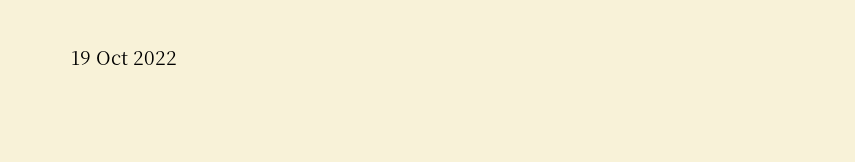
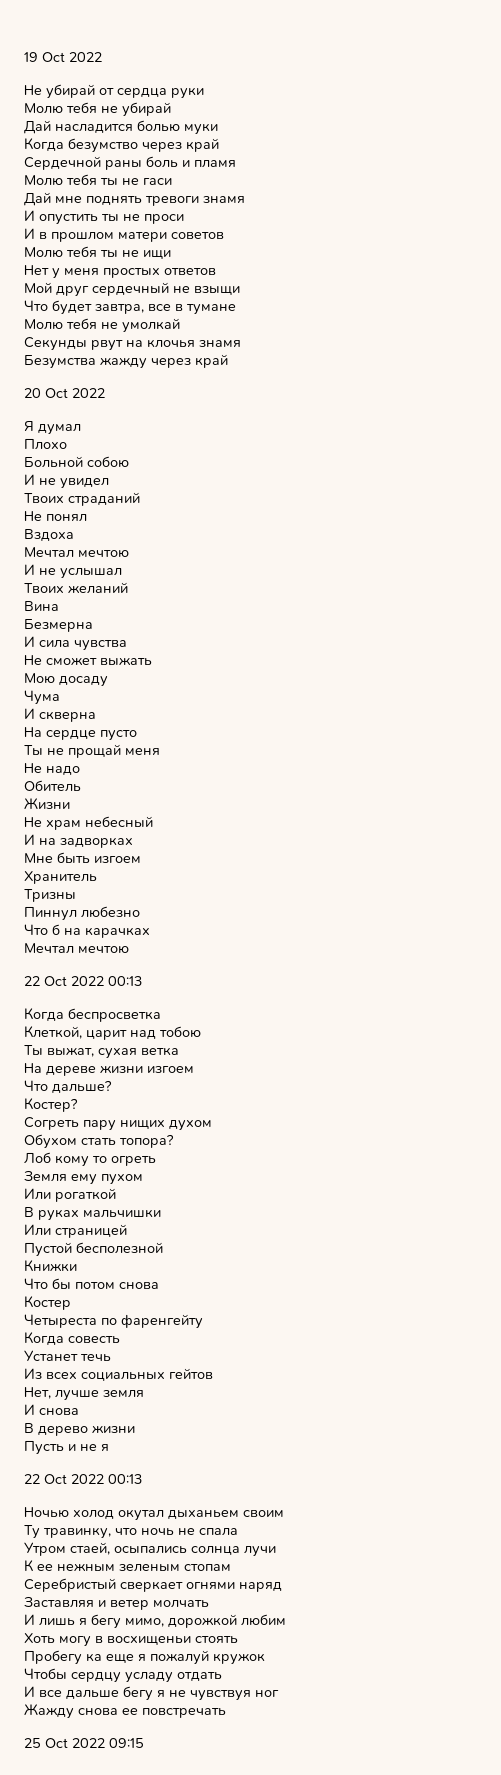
+ Не убирай от сердца руки
+ Молю тебя не убирай
+ Дай насладится болью муки
+ Когда безумство через край
+ Сердечной раны боль и пламя
+ Молю тебя ты не гаси
+ Дай мне поднять тревоги знамя
+ И опустить ты не проси
+ И в прошлом матери советов
+ Молю тебя ты не ищи
+ Нет у меня простых ответов
+ Мой друг сердечный не взыщи
+ Что будет завтра, все в тумане
+ Молю тебя не умолкай
+ Секунды рвут на клочья знамя
+ Безумства жажду через край
+ 20 Oct 2022
+ Я думал
+ Плохо
+ Больной собою
+ И не увидел
+ Твоих страданий
+ Не понял
+ Вздоха
+ Мечтал мечтою
+ И не услышал
+ Твоих желаний
+ Вина
+ Безмерна
+ И сила чувства
+ Не сможет выжать
+ Мою досаду
+ Чума
+ И скверна
+ На сердце пусто
+ Ты не прощай меня
+ Не надо
+ Обитель
+ Жизни
+ Не храм небесный
+ И на задворках
+ Мне быть изгоем
+ Хранитель
+ Тризны
+ Пиннул любезно
+ Что б на карачках
+ Мечтал мечтою
+ 22 Oct 2022 00:13
+ Когда беспросветка
+ Клеткой, царит над тобою
+ Ты выжат, сухая ветка
+ На дереве жизни изгоем
+ Что дальше?
+ Костер?
+ Согреть пару нищих духом
+ Обухом стать топора?
+ Лоб кому то огреть
+ Земля ему пухом
+ Или рогаткой
+ В руках мальчишки
+ Или страницей
+ Пустой бесполезной
+ Книжки
+ Что бы потом снова
+ Костер
+ Четыреста по фаренгейту
+ Когда совесть
+ Устанет течь
+ Из всех социальных гейтов
+ Нет, лучше земля
+ И снова
+ В дерево жизни
+ Пусть и не я
+ 22 Oct 2022 00:13
+ Ночью холод окутал дыханьем своим
+ Ту травинку, что ночь не спала
+ Утром стаей, осыпались солнца лучи
+ К ее нежным зеленым стопам
+ Серебристый сверкает огнями наряд
+ Заставляя и ветер молчать
+ И лишь я бегу мимо, дорожкой любим
+ Хоть могу в восхищеньи стоять
+ Пробегу ка еще я пожалуй кружок
+ Чтобы сердцу усладу отдать
+ И все дальше бегу я не чувствуя ног
+ Жажду снова ее повстречать
+ 25 Oct 2022 09:15

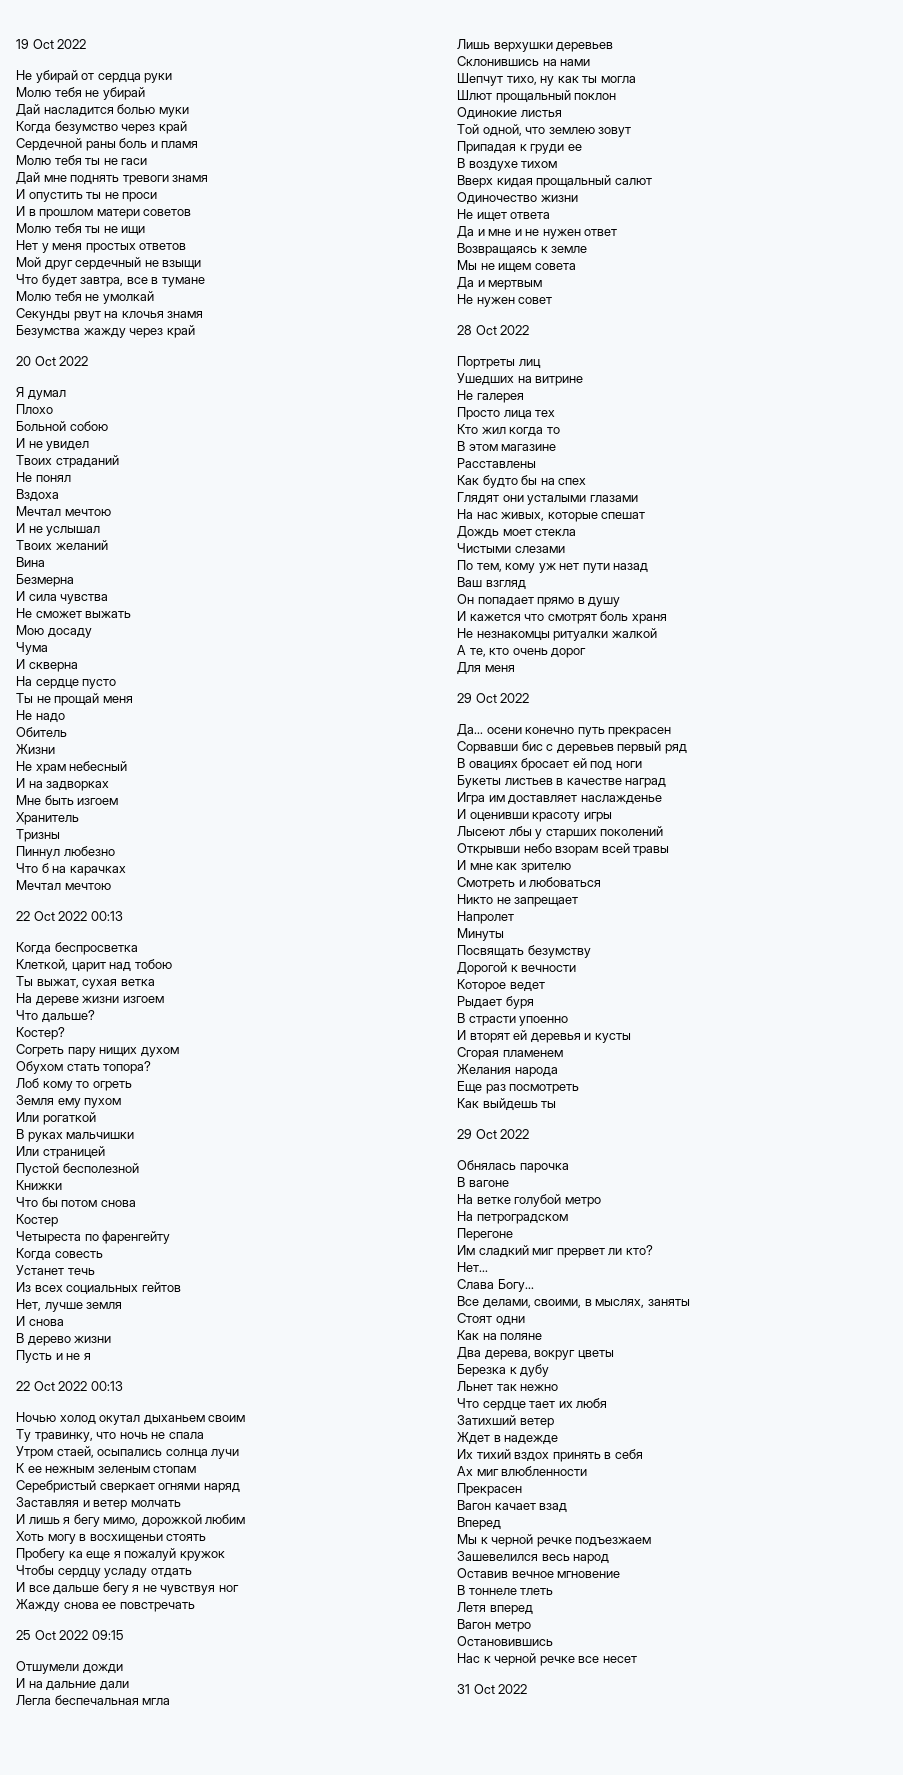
+ Отшумели дожди
+ И на дальние дали
+ Легла беспечальная мгла
+ Лишь верхушки деревьев
+ Склонившись на нами
+ Шепчут тихо, ну как ты могла
+ Шлют прощальный поклон
+ Одинокие листья
+ Той одной, что землею зовут
+ Припадая к груди ее
+ В воздухе тихом
+ Вверх кидая прощальный салют
+ Одиночество жизни
+ Не ищет ответа
+ Да и мне и не нужен ответ
+ Возвращаясь к земле
+ Мы не ищем совета
+ Да и мертвым
+ Не нужен совет
+ 28 Oct 2022
+ Портреты лиц
+ Ушедших на витрине
+ Не галерея
+ Просто лица тех
+ Кто жил когда то
+ В этом магазине
+ Расставлены
+ Как будто бы на спех
+ Глядят они усталыми глазами
+ На нас живых, которые спешат
+ Дождь моет стекла
+ Чистыми слезами
+ По тем, кому уж нет пути назад
+ Ваш взгляд
+ Он попадает прямо в душу
+ И кажется что смотрят боль храня
+ Не незнакомцы ритуалки жалкой
+ А те, кто очень дорог
+ Для меня
+ 29 Oct 2022
+ Да... осени конечно путь прекрасен
+ Сорвавши бис с деревьев первый ряд
+ В овациях бросает ей под ноги
+ Букеты листьев в качестве наград
+ Игра им доставляет наслажденье
+ И оценивши красоту игры
+ Лысеют лбы у старших поколений
+ Открывши небо взорам всей травы
+ И мне как зрителю
+ Смотреть и любоваться
+ Никто не запрещает
+ Напролет
+ Минуты
+ Посвящать безумству
+ Дорогой к вечности
+ Которое ведет
+ Рыдает буря
+ В страсти упоенно
+ И вторят ей деревья и кусты
+ Сгорая пламенем
+ Желания народа
+ Еще раз посмотреть
+ Как выйдешь ты
+ 29 Oct 2022
+ Обнялась парочка
+ В вагоне
+ На ветке голубой метро
+ На петроградском
+ Перегоне
+ Им сладкий миг прервет ли кто?
+ Нет...
+ Слава Богу...
+ Все делами, своими, в мыслях, заняты
+ Стоят одни
+ Как на поляне
+ Два дерева, вокруг цветы
+ Березка к дубу
+ Льнет так нежно
+ Что сердце тает их любя
+ Затихший ветер
+ Ждет в надежде
+ Их тихий вздох принять в себя
+ Ах миг влюбленности
+ Прекрасен
+ Вагон качает взад
+ Вперед
+ Мы к черной речке подъезжаем
+ Зашевелился весь народ
+ Оставив вечное мгновение
+ В тоннеле тлеть
+ Летя вперед
+ Вагон метро
+ Остановившись
+ Нас к черной речке все несет
+ 31 Oct 2022

